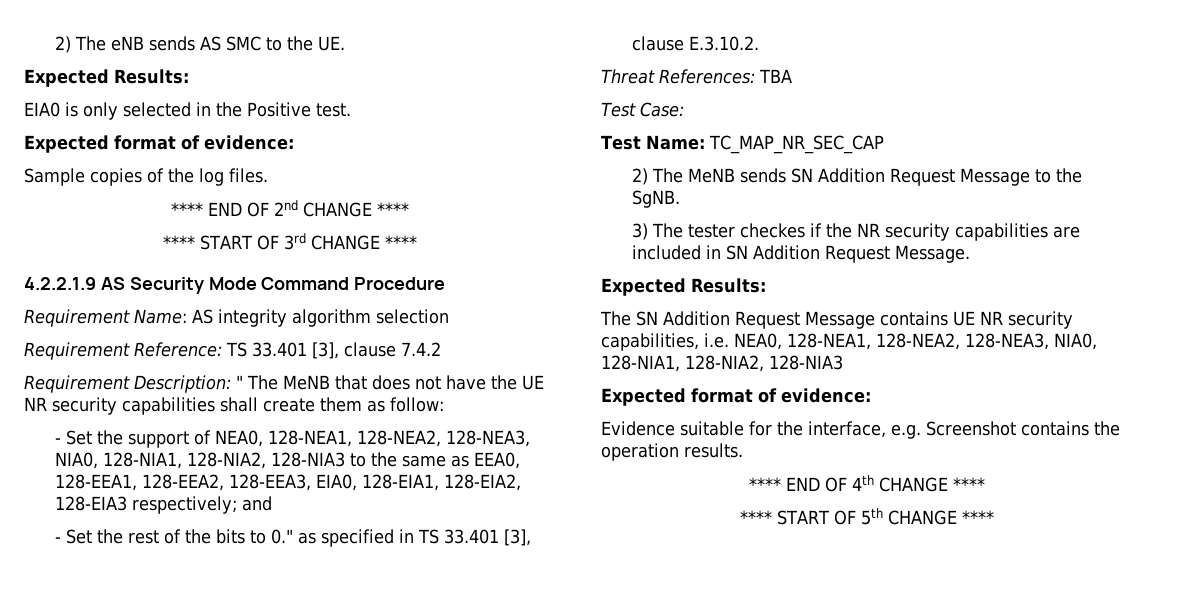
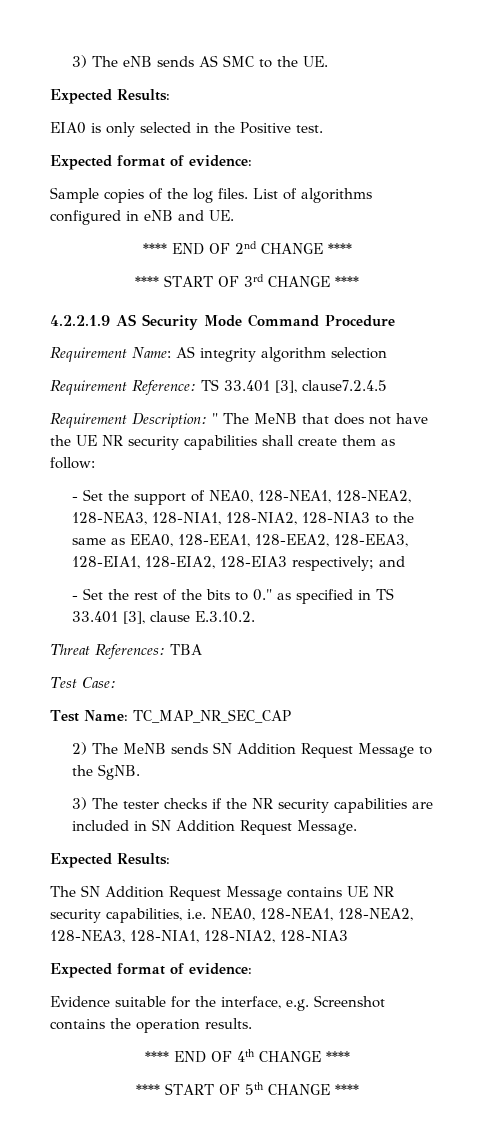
- 2) The eNB sends AS SMC to the UE.
+ 3) The eNB sends AS SMC to the UE.
+ List of algorithms configured in eNB and UE.
- Requirement Reference: TS 33.401 [3], clause 7.4.2
+ Requirement Reference: TS 33.401 [3], clause7.2.4.5
- - Set the support of NEA0, 128-NEA1, 128-NEA2, 128-NEA3, NIA0, 128-NIA1, 128-NIA2, 128-NIA3 to the same as EEA0, 128-EEA1, 128-EEA2, 128-EEA3, EIA0, 128-EIA1, 128-EIA2, 128-EIA3 respectively; and
+ - Set the support of NEA0, 128-NEA1, 128-NEA2, 128-NEA3, 128-NIA1, 128-NIA2, 128-NIA3 to the same as EEA0, 128-EEA1, 128-EEA2, 128-EEA3, 128-EIA1, 128-EIA2, 128-EIA3 respectively; and
- 3) The tester checkes if the NR security capabilities are included in SN Addition Request Message.
+ 3) The tester checks if the NR security capabilities are included in SN Addition Request Message.
- The SN Addition Request Message contains UE NR security capabilities, i.e. NEA0, 128-NEA1, 128-NEA2, 128-NEA3, NIA0, 128-NIA1, 128-NIA2, 128-NIA3
+ The SN Addition Request Message contains UE NR security capabilities, i.e. NEA0, 128-NEA1, 128-NEA2, 128-NEA3, 128-NIA1, 128-NIA2, 128-NIA3

